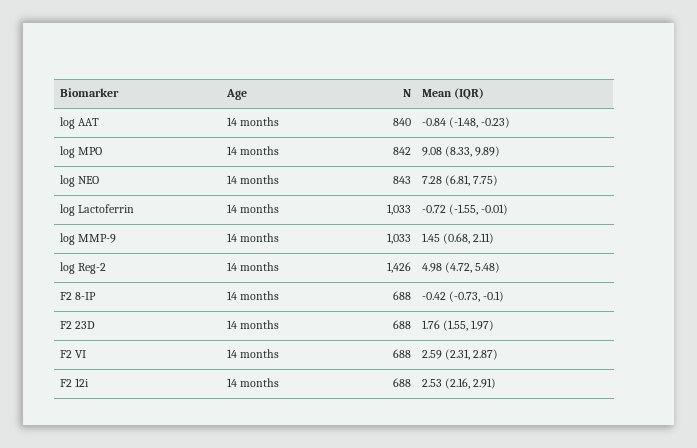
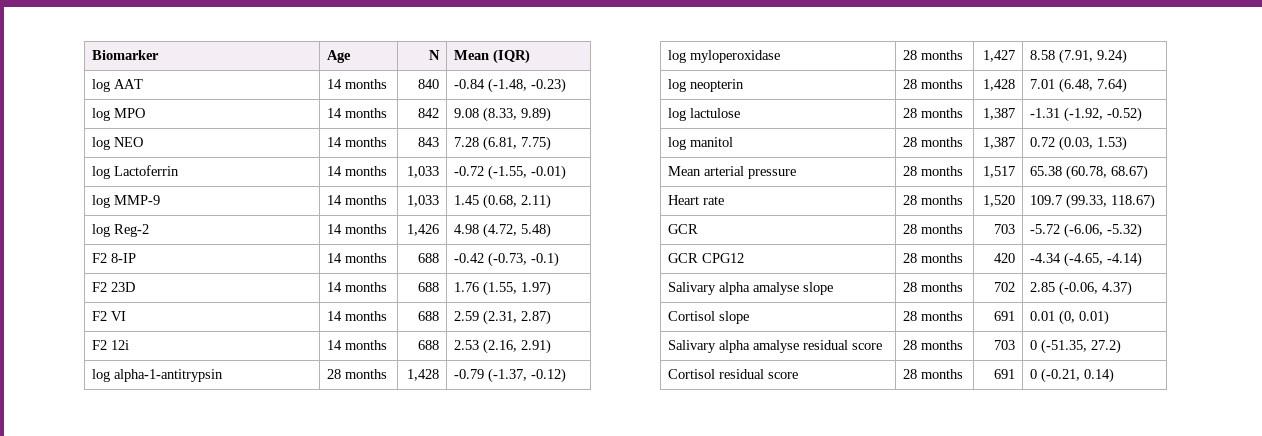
+ log alpha-1-antitrypsin | 28 months | 1,428 | -0.79 (-1.37, -0.12)
+ log myloperoxidase | 28 months | 1,427 | 8.58 (7.91, 9.24)
+ log neopterin | 28 months | 1,428 | 7.01 (6.48, 7.64)
+ log lactulose | 28 months | 1,387 | -1.31 (-1.92, -0.52)
+ log manitol | 28 months | 1,387 | 0.72 (0.03, 1.53)
+ Mean arterial pressure | 28 months | 1,517 | 65.38 (60.78, 68.67)
+ Heart rate | 28 months | 1,520 | 109.7 (99.33, 118.67)
+ GCR | 28 months | 703 | -5.72 (-6.06, -5.32)
+ GCR CPG12 | 28 months | 420 | -4.34 (-4.65, -4.14)
+ Salivary alpha amalyse slope | 28 months | 702 | 2.85 (-0.06, 4.37)
+ Cortisol slope | 28 months | 691 | 0.01 (0, 0.01)
+ Salivary alpha amalyse residual score | 28 months | 703 | 0 (-51.35, 27.2)
+ Cortisol residual score | 28 months | 691 | 0 (-0.21, 0.14)

